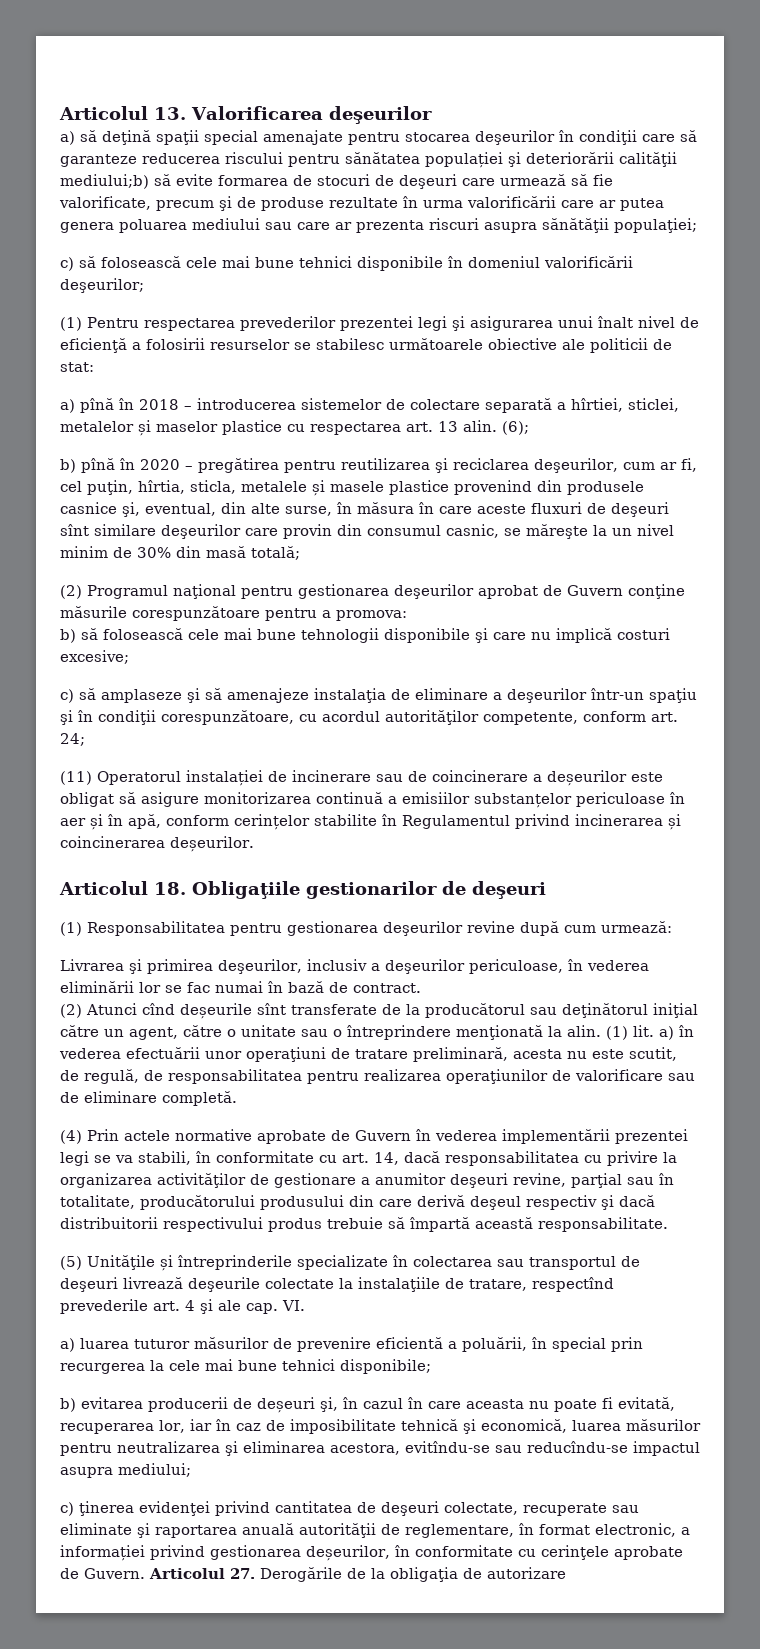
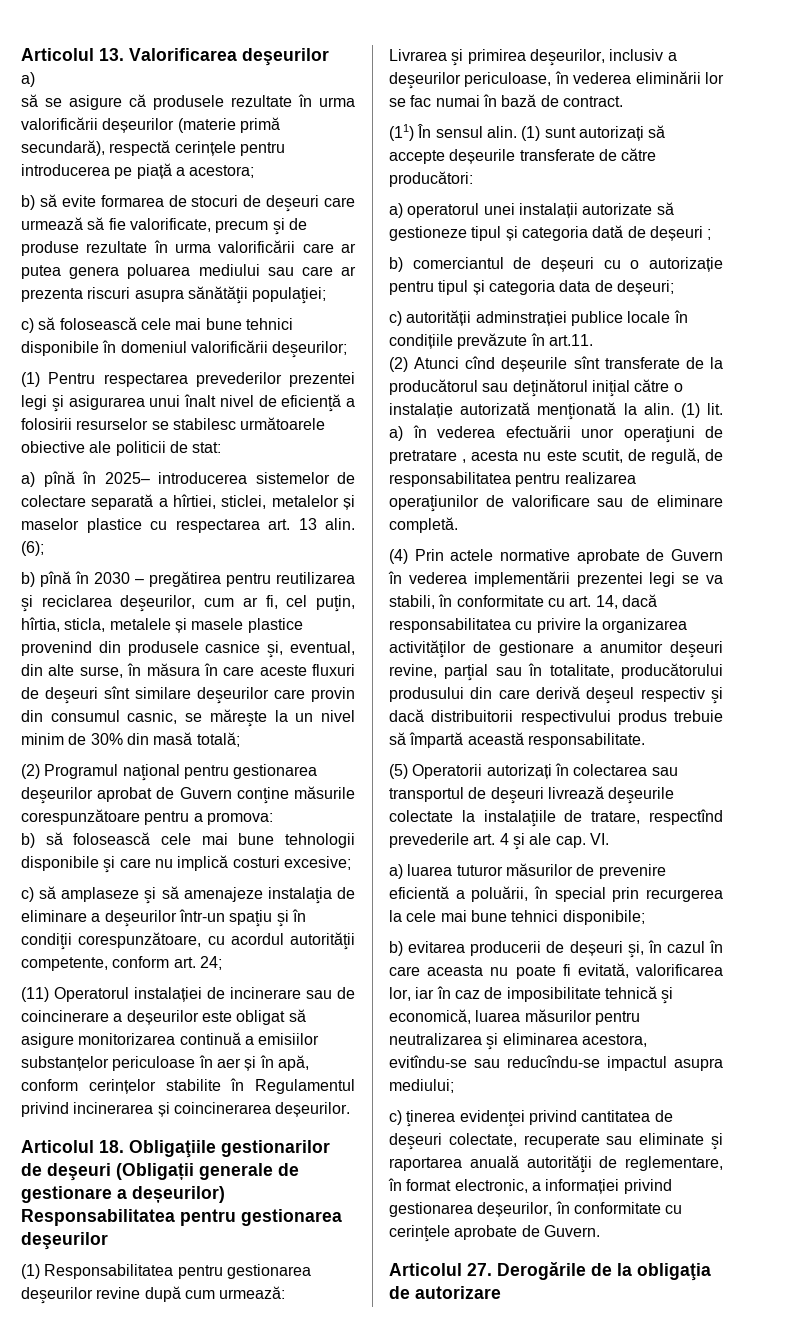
  Articolul 13. Valorificarea deşeurilor
- a) să deţină spaţii special amenajate pentru stocarea deşeurilor în condiţii care să garanteze reducerea riscului pentru sănătatea populației şi deteriorării calităţii mediului;b) să evite formarea de stocuri de deşeuri care urmează să fie valorificate, precum şi de produse rezultate în urma valorificării care ar putea genera poluarea mediului sau care ar prezenta riscuri asupra sănătăţii populaţiei;
+ a)
+ să se asigure că produsele rezultate în urma valorificării deșeurilor (materie primă secundară), respectă cerințele pentru introducerea pe piață a acestora;
+ b) să evite formarea de stocuri de deşeuri care urmează să fie valorificate, precum şi de produse rezultate în urma valorificării care ar putea genera poluarea mediului sau care ar prezenta riscuri asupra sănătăţii populaţiei;
- a) pînă în 2018 – introducerea sistemelor de colectare separată a hîrtiei, sticlei, metalelor și maselor plastice cu respectarea art. 13 alin.
+ a) pînă în 2025– introducerea sistemelor de colectare separată a hîrtiei, sticlei, metalelor și maselor plastice cu respectarea art. 13 alin.
- b) pînă în 2020 – pregătirea pentru reutilizarea şi reciclarea deşeurilor, cum ar fi, cel puţin, hîrtia, sticla, metalele și masele plastice provenind din produsele casnice şi, eventual, din alte surse, în măsura în care aceste fluxuri de deşeuri sînt similare deşeurilor care provin din consumul casnic, se măreşte la un nivel minim de 30% din masă totală;
+ b) pînă în 2030 – pregătirea pentru reutilizarea şi reciclarea deşeurilor, cum ar fi, cel puţin, hîrtia, sticla, metalele și masele plastice provenind din produsele casnice şi, eventual, din alte surse, în măsura în care aceste fluxuri de deşeuri sînt similare deşeurilor care provin din consumul casnic, se măreşte la un nivel minim de 30% din masă totală;
- c) să amplaseze şi să amenajeze instalaţia de eliminare a deşeurilor într-un spaţiu şi în condiţii corespunzătoare, cu acordul autorităţilor competente, conform art. 24;
+ c) să amplaseze şi să amenajeze instalaţia de eliminare a deşeurilor într-un spaţiu şi în condiţii corespunzătoare, cu acordul autorităţii competente, conform art. 24;
- Articolul 18. Obligaţiile gestionarilor de deşeuri
+ Articolul 18. Obligaţiile gestionarilor de deşeuri (Obligații generale de gestionare a deșeurilor) Responsabilitatea pentru gestionarea deşeurilor
+ (11) În sensul alin. (1) sunt autorizați să accepte deșeurile transferate de către producători:
+ a) operatorul unei instalații autorizate să gestioneze tipul și categoria dată de deșeuri ;
+ b) comerciantul de deșeuri cu o autorizație pentru tipul și categoria data de deșeuri;
+ c) autorității adminstrației publice locale în condițiile prevăzute în art.11.
- (2) Atunci cînd deșeurile sînt transferate de la producătorul sau deţinătorul iniţial către un agent, către o unitate sau o întreprindere menţionată la alin.
+ (2) Atunci cînd deșeurile sînt transferate de la producătorul sau deţinătorul iniţial către o instalație autorizată menţionată la alin.
- (1) lit. a) în vederea efectuării unor operaţiuni de tratare preliminară, acesta nu este scutit, de regulă, de responsabilitatea pentru realizarea operaţiunilor de valorificare sau de eliminare completă.
+ (1) lit. a) în vederea efectuării unor operaţiuni de pretratare , acesta nu este scutit, de regulă, de responsabilitatea pentru realizarea operaţiunilor de valorificare sau de eliminare completă.
- (5) Unităţile și întreprinderile specializate în colectarea sau transportul de deşeuri livrează deşeurile colectate la instalaţiile de tratare, respectînd prevederile art. 4 şi ale cap.
+ (5) Operatorii autorizați în colectarea sau transportul de deşeuri livrează deşeurile colectate la instalaţiile de tratare, respectînd prevederile art. 4 şi ale cap.
- b) evitarea producerii de deșeuri şi, în cazul în care aceasta nu poate fi evitată, recuperarea lor, iar în caz de imposibilitate tehnică şi economică, luarea măsurilor pentru neutralizarea şi eliminarea acestora, evitîndu-se sau reducîndu-se impactul asupra mediului;
+ b) evitarea producerii de deșeuri şi, în cazul în care aceasta nu poate fi evitată, valorificarea lor, iar în caz de imposibilitate tehnică şi economică, luarea măsurilor pentru neutralizarea şi eliminarea acestora, evitîndu-se sau reducîndu-se impactul asupra mediului;
- c) ţinerea evidenţei privind cantitatea de deşeuri colectate, recuperate sau eliminate şi raportarea anuală autorităţii de reglementare, în format electronic, a informației privind gestionarea deșeurilor, în conformitate cu cerinţele aprobate de Guvern. Articolul 27. Derogările de la obligaţia de autorizare
+ c) ţinerea evidenţei privind cantitatea de deşeuri colectate, recuperate sau eliminate şi raportarea anuală autorităţii de reglementare, în format electronic, a informației privind gestionarea deșeurilor, în conformitate cu cerinţele aprobate de Guvern.
+ Articolul 27. Derogările de la obligaţia de autorizare

